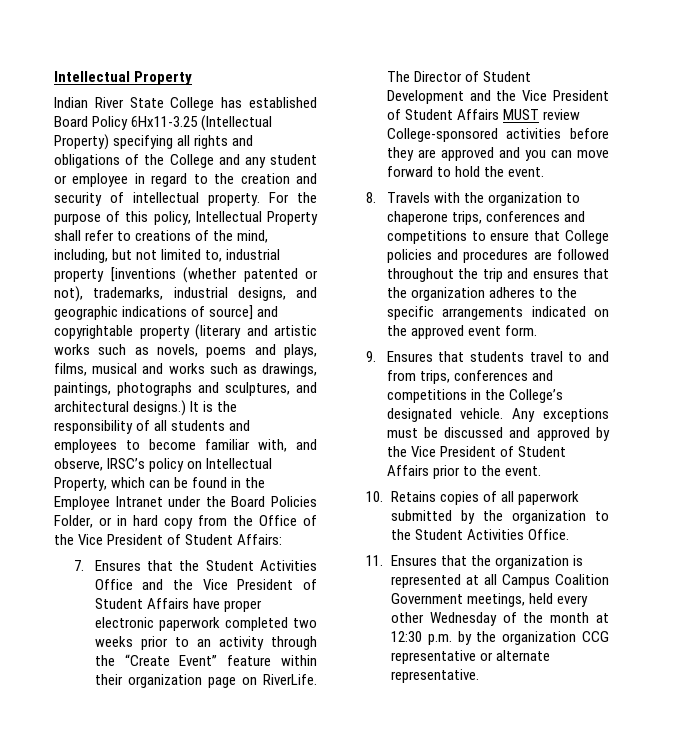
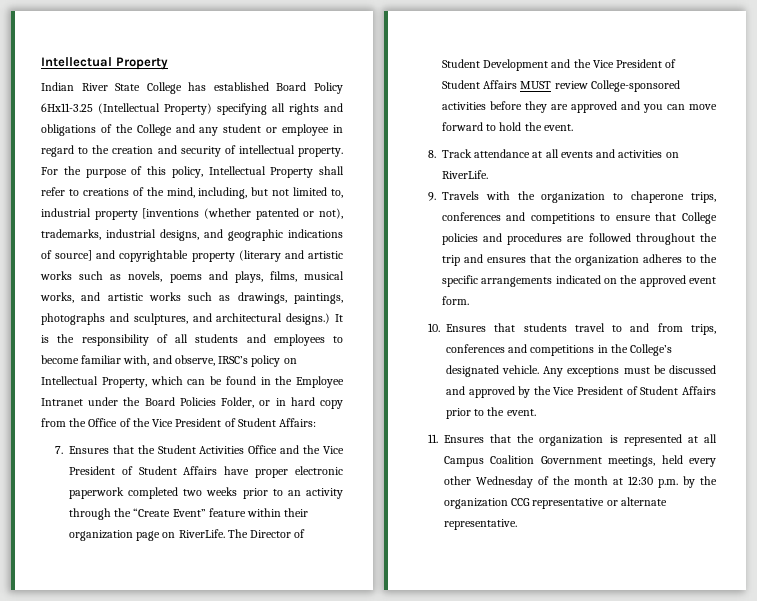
- For the purpose of this policy, Intellectual Property shall refer to creations of the mind, including, but not limited to, industrial property [inventions (whether patented or not), trademarks, industrial designs, and geographic indications of source] and copyrightable property (literary and artistic works such as novels, poems and plays, films, musical and works such as drawings, paintings, photographs and sculptures, and architectural designs.)
+ For the purpose of this policy, Intellectual Property shall refer to creations of the mind, including, but not limited to, industrial property [inventions (whether patented or not), trademarks, industrial designs, and geographic indications of source] and copyrightable property (literary and artistic works such as novels, poems and plays, films, musical works, and artistic works such as drawings, paintings, photographs and sculptures, and architectural designs.)
- 8. Travels with the organization to chaperone trips, conferences and competitions to ensure that College policies and procedures are followed throughout the trip and ensures that the organization adheres to the specific arrangements indicated on the approved event form.
+ 8. Track attendance at all events and activities on RiverLife.
+ 9. Travels with the organization to chaperone trips, conferences and competitions to ensure that College policies and procedures are followed throughout the trip and ensures that the organization adheres to the specific arrangements indicated on the approved event form.
- 9. Ensures that students travel to and from trips, conferences and competitions in the College’s designated vehicle.
+ 10. Ensures that students travel to and from trips, conferences and competitions in the College’s designated vehicle.
- 10. Retains copies of all paperwork submitted by the organization to the Student Activities Office.

